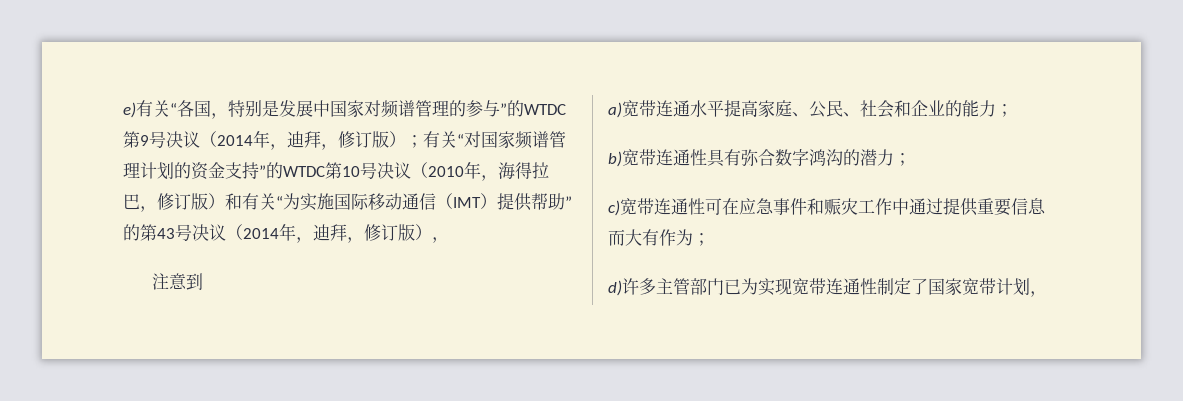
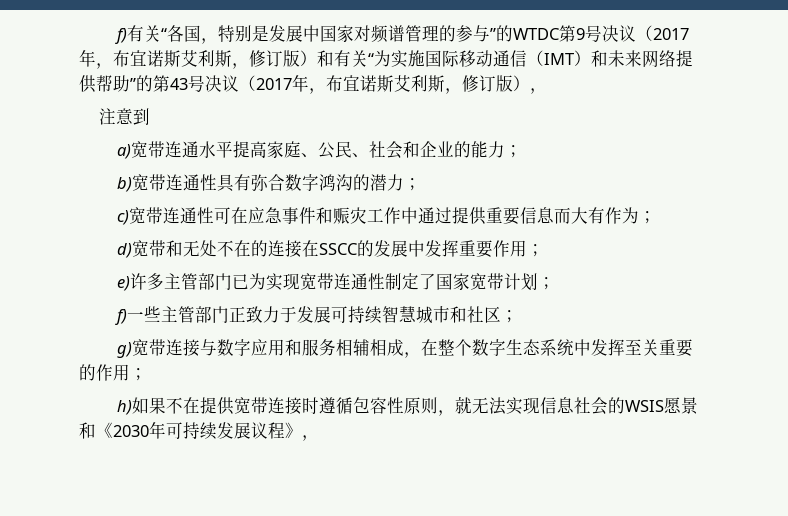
- e)有关“各国，特别是发展中国家对频谱管理的参与”的WTDC第9号决议（2014年，迪拜，修订版）；有关“对国家频谱管理计划的资金支持”的WTDC第10号决议（2010年，海得拉巴，修订版）和有关“为实施国际移动通信（IMT）提供帮助”的第43号决议（2014年，迪拜，修订版），
+ f)有关“各国，特别是发展中国家对频谱管理的参与”的WTDC第9号决议（2017年，布宜诺斯艾利斯，修订版）和有关“为实施国际移动通信（IMT）和未来网络提供帮助”的第43号决议（2017年，布宜诺斯艾利斯，修订版），
- d)许多主管部门已为实现宽带连通性制定了国家宽带计划，
+ d)宽带和无处不在的连接在SSCC的发展中发挥重要作用；
+ e)许多主管部门已为实现宽带连通性制定了国家宽带计划；
+ f)一些主管部门正致力于发展可持续智慧城市和社区；
+ g)宽带连接与数字应用和服务相辅相成，在整个数字生态系统中发挥至关重要的作用；
+ h)如果不在提供宽带连接时遵循包容性原则，就无法实现信息社会的WSIS愿景和《2030年可持续发展议程》，

